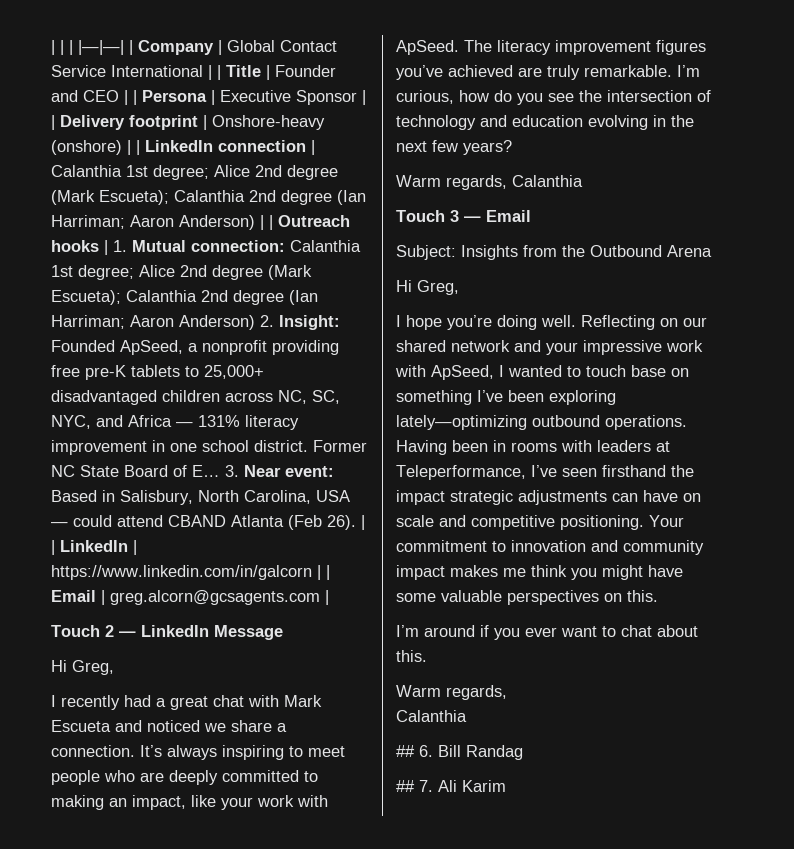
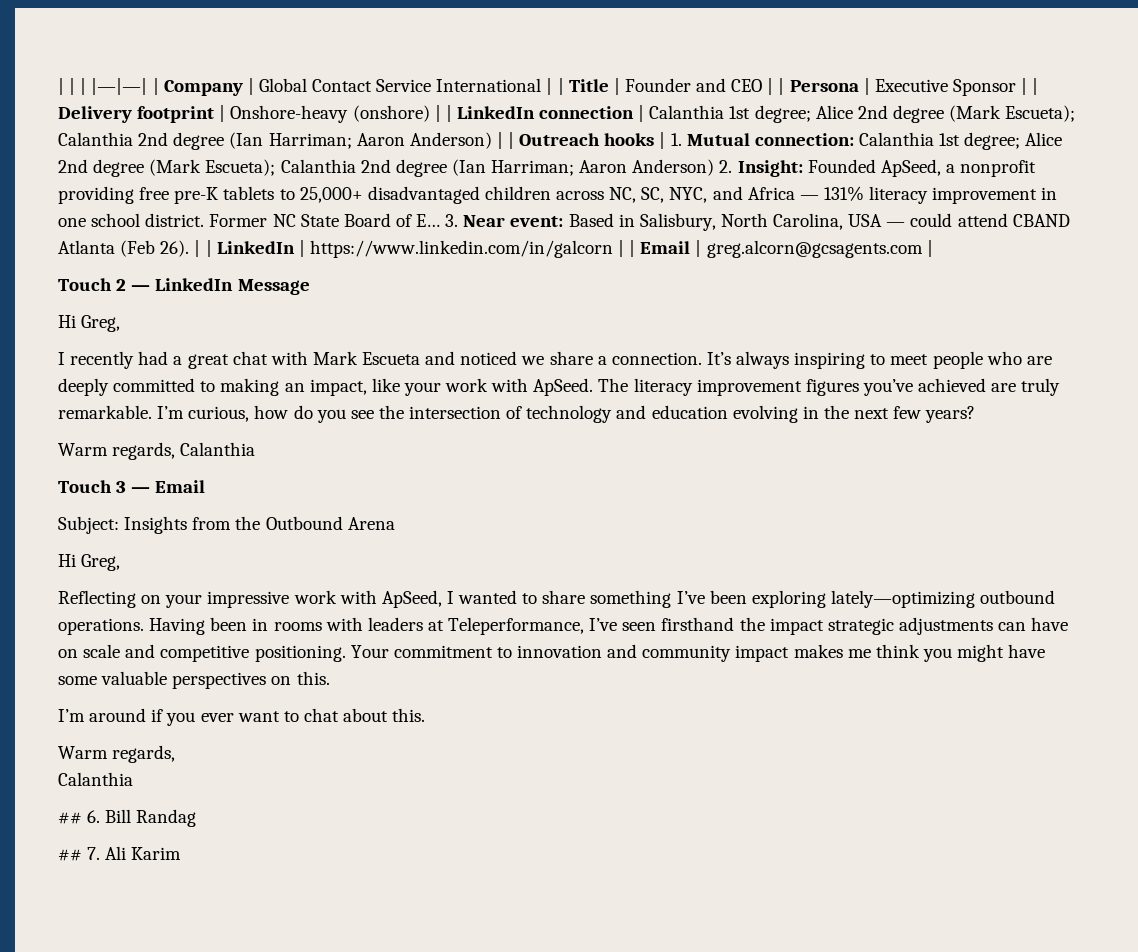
- I hope you’re doing well. Reflecting on our shared network and your impressive work with ApSeed, I wanted to touch base on something I’ve been exploring lately—optimizing outbound operations.
+ Reflecting on your impressive work with ApSeed, I wanted to share something I’ve been exploring lately—optimizing outbound operations.

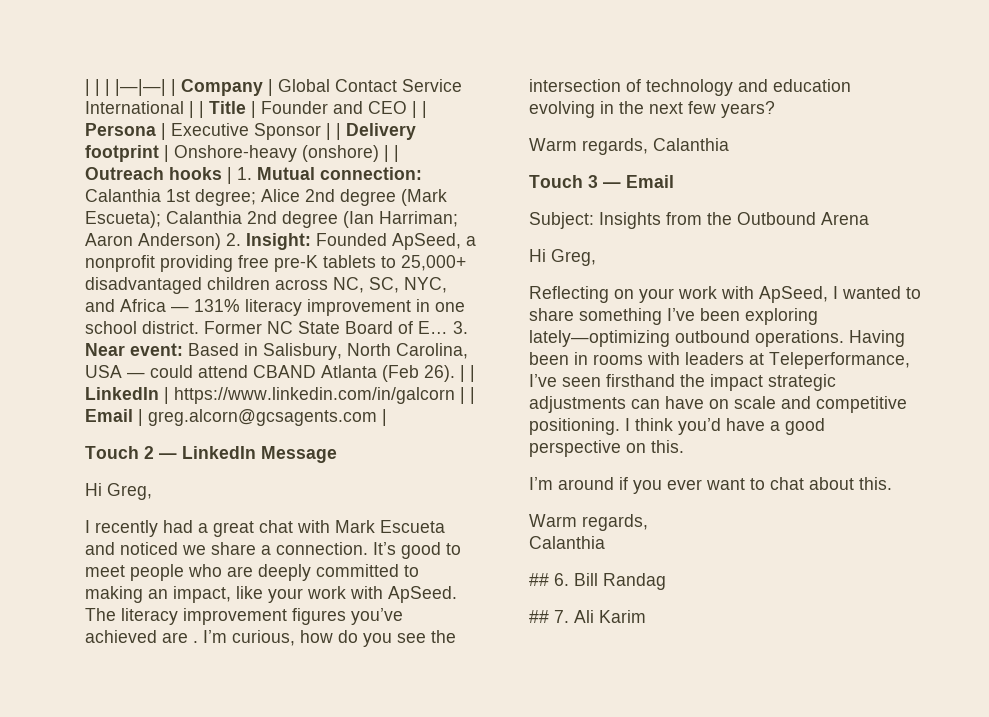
- | | | |—|—| | Company | Global Contact Service International | | Title | Founder and CEO | | Persona | Executive Sponsor | | Delivery footprint | Onshore-heavy (onshore) | | LinkedIn connection | Calanthia 1st degree; Alice 2nd degree (Mark Escueta); Calanthia 2nd degree (Ian Harriman; Aaron Anderson) | | Outreach hooks | 1. Mutual connection:
+ | | | |—|—| | Company | Global Contact Service International | | Title | Founder and CEO | | Persona | Executive Sponsor | | Delivery footprint | Onshore-heavy (onshore) | | Outreach hooks | 1. Mutual connection:
- It’s always inspiring to meet people who are deeply committed to making an impact, like your work with ApSeed.
+ It’s good to meet people who are deeply committed to making an impact, like your work with ApSeed.
- The literacy improvement figures you’ve achieved are truly remarkable.
+ The literacy improvement figures you’ve achieved are .
- Reflecting on your impressive work with ApSeed, I wanted to share something I’ve been exploring lately—optimizing outbound operations.
+ Reflecting on your work with ApSeed, I wanted to share something I’ve been exploring lately—optimizing outbound operations.
- Your commitment to innovation and community impact makes me think you might have some valuable perspectives on this.
+ I think you’d have a good perspective on this.

